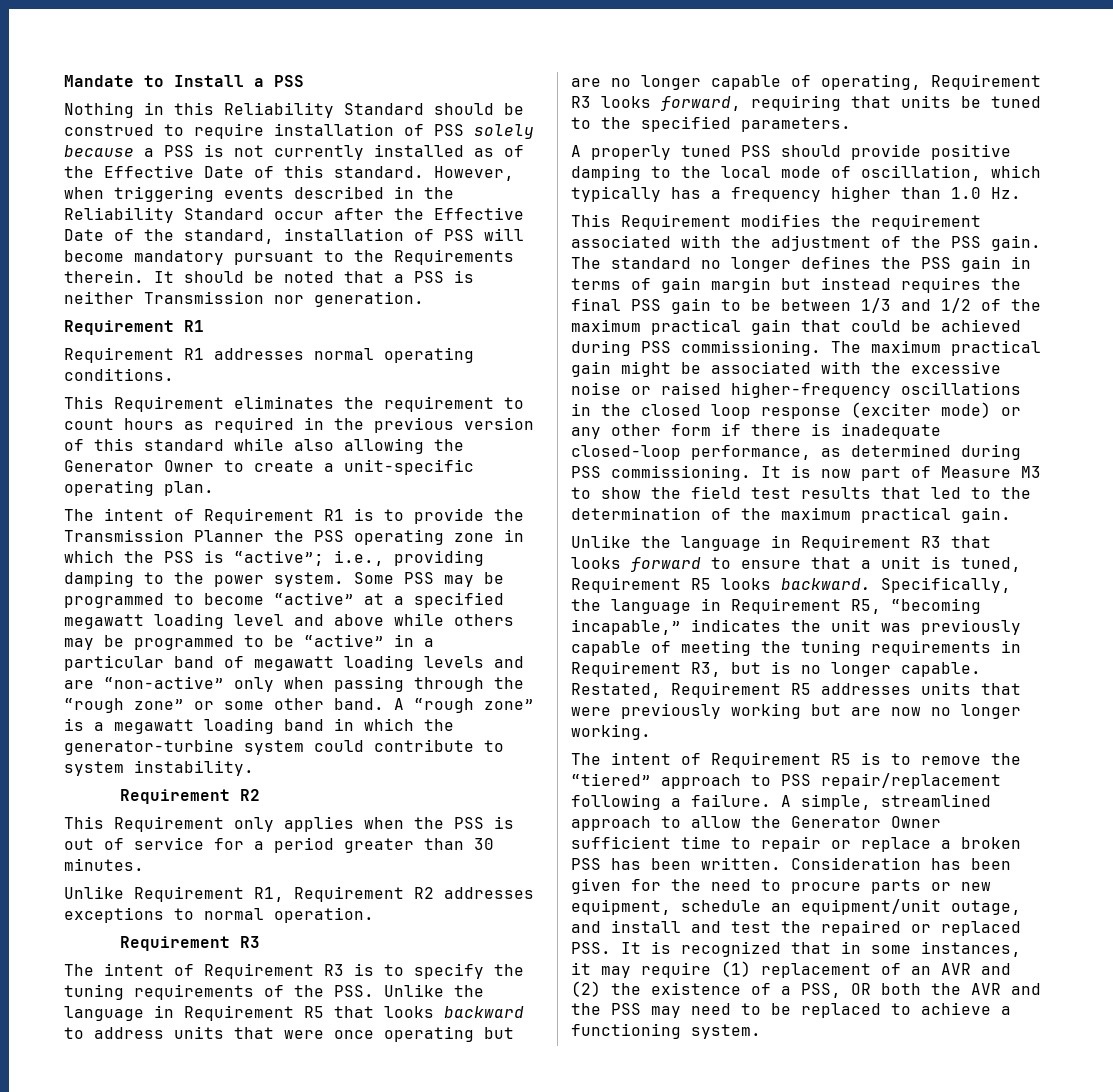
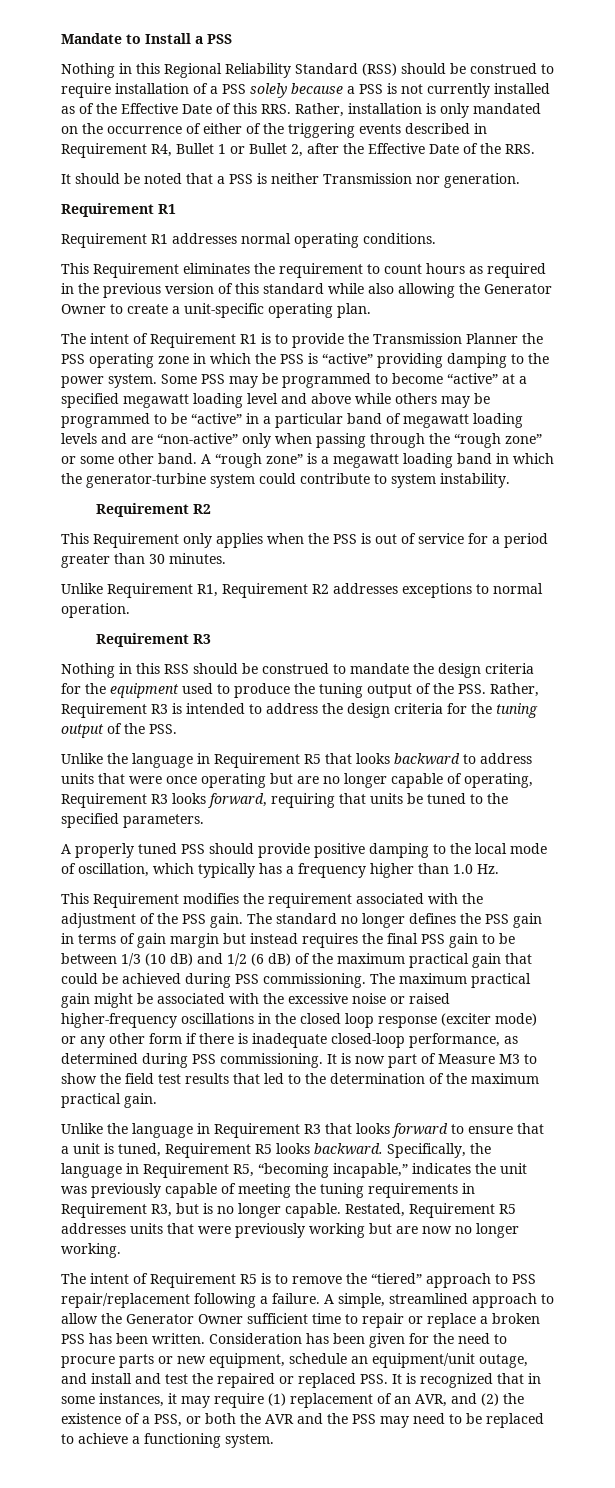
- Nothing in this Reliability Standard should be construed to require installation of PSS solely because a PSS is not currently installed as of the Effective Date of this standard. However, when triggering events described in the Reliability Standard occur after the Effective Date of the standard, installation of PSS will become mandatory pursuant to the Requirements therein. It should be noted that a PSS is neither Transmission nor generation.
+ Nothing in this Regional Reliability Standard (RSS) should be construed to require installation of a PSS solely because a PSS is not currently installed as of the Effective Date of this RRS. Rather, installation is only mandated on the occurrence of either of the triggering events described in Requirement R4, Bullet 1 or Bullet 2, after the Effective Date of the RRS.
+ It should be noted that a PSS is neither Transmission nor generation.
- The intent of Requirement R1 is to provide the Transmission Planner the PSS operating zone in which the PSS is “active”; i.e., providing damping to the power system.
+ The intent of Requirement R1 is to provide the Transmission Planner the PSS operating zone in which the PSS is “active” providing damping to the power system.
- The intent of Requirement R3 is to specify the tuning requirements of the PSS. Unlike the language in Requirement R5 that looks backward to address units that were once operating but are no longer capable of operating, Requirement R3 looks forward, requiring that units be tuned to the specified parameters.
+ Nothing in this RSS should be construed to mandate the design criteria for the equipment used to produce the tuning output of the PSS. Rather, Requirement R3 is intended to address the design criteria for the tuning output of the PSS.
+ Unlike the language in Requirement R5 that looks backward to address units that were once operating but are no longer capable of operating, Requirement R3 looks forward, requiring that units be tuned to the specified parameters.
- The standard no longer defines the PSS gain in terms of gain margin but instead requires the final PSS gain to be between 1/3 and 1/2 of the maximum practical gain that could be achieved during PSS commissioning.
+ The standard no longer defines the PSS gain in terms of gain margin but instead requires the final PSS gain to be between 1/3 (10 dB) and 1/2 (6 dB) of the maximum practical gain that could be achieved during PSS commissioning.
- Consideration has been given for the need to procure parts or new equipment, schedule an equipment/unit outage, and install and test the repaired or replaced PSS. It is recognized that in some instances, it may require (1) replacement of an AVR and (2) the existence of a PSS, OR both the AVR and the PSS may need to be replaced to achieve a functioning system.
+ Consideration has been given for the need to procure parts or new equipment, schedule an equipment/unit outage, and install and test the repaired or replaced PSS. It is recognized that in some instances, it may require (1) replacement of an AVR, and (2) the existence of a PSS, or both the AVR and the PSS may need to be replaced to achieve a functioning system.

